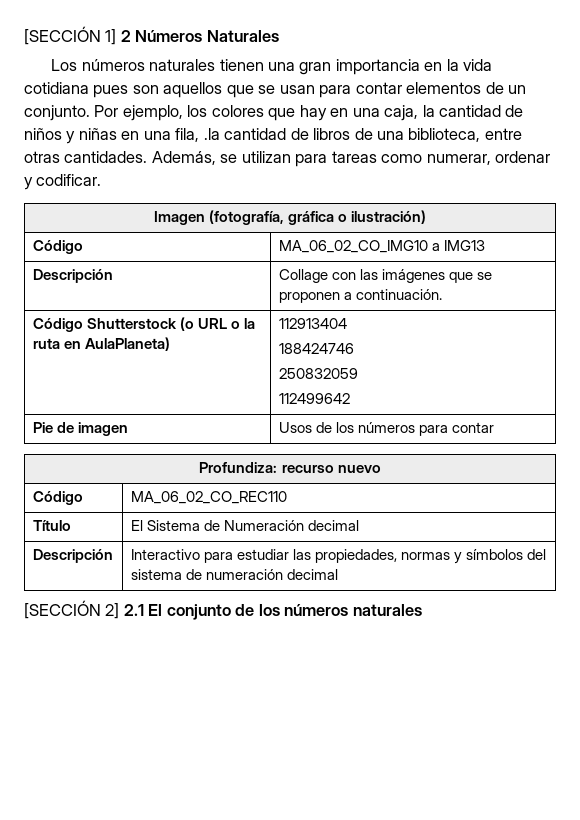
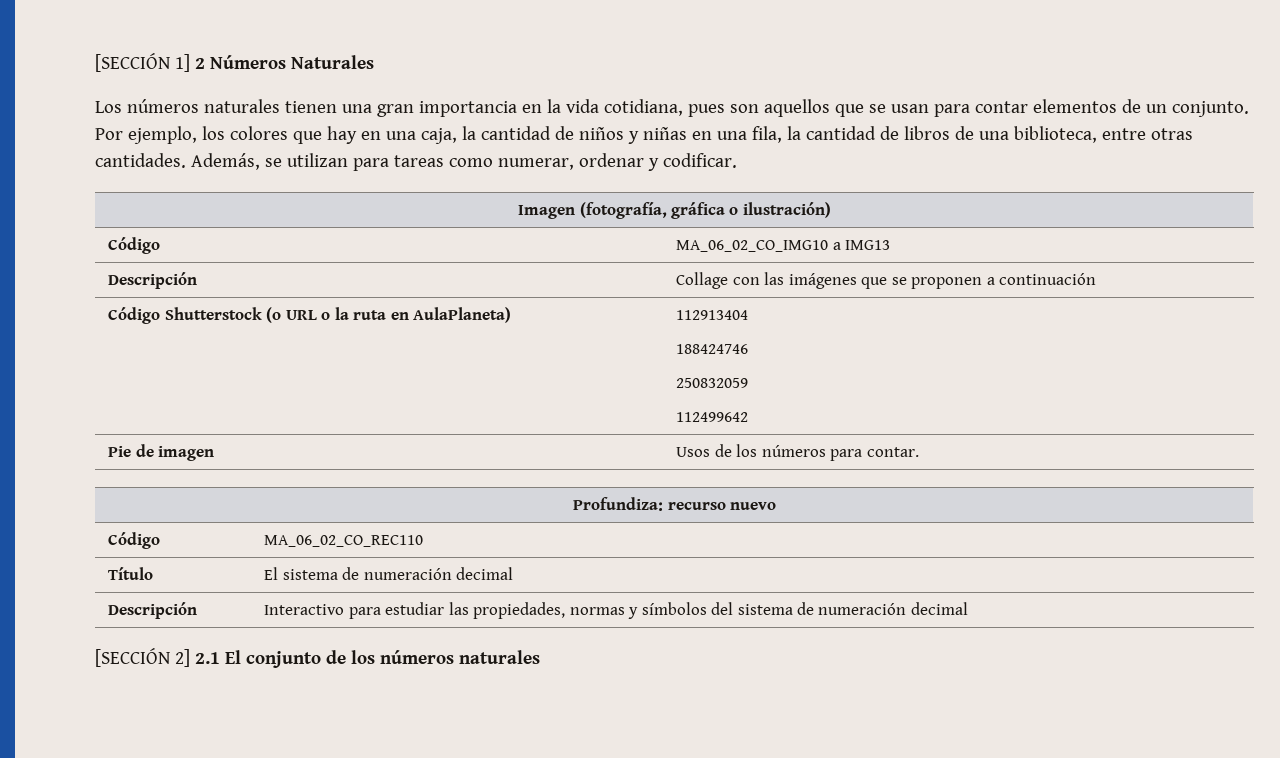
- Los números naturales tienen una gran importancia en la vida cotidiana pues son aquellos que se usan para contar elementos de un conjunto.
+ Los números naturales tienen una gran importancia en la vida cotidiana, pues son aquellos que se usan para contar elementos de un conjunto.
- Por ejemplo, los colores que hay en una caja, la cantidad de niños y niñas en una fila, .la cantidad de libros de una biblioteca, entre otras cantidades.
+ Por ejemplo, los colores que hay en una caja, la cantidad de niños y niñas en una fila, la cantidad de libros de una biblioteca, entre otras cantidades.
- Descripción | Collage con las imágenes que se proponen a continuación.
+ Descripción | Collage con las imágenes que se proponen a continuación
- Pie de imagen | Usos de los números para contar
+ Pie de imagen | Usos de los números para contar.
- Título | El Sistema de Numeración decimal
+ Título | El sistema de numeración decimal

